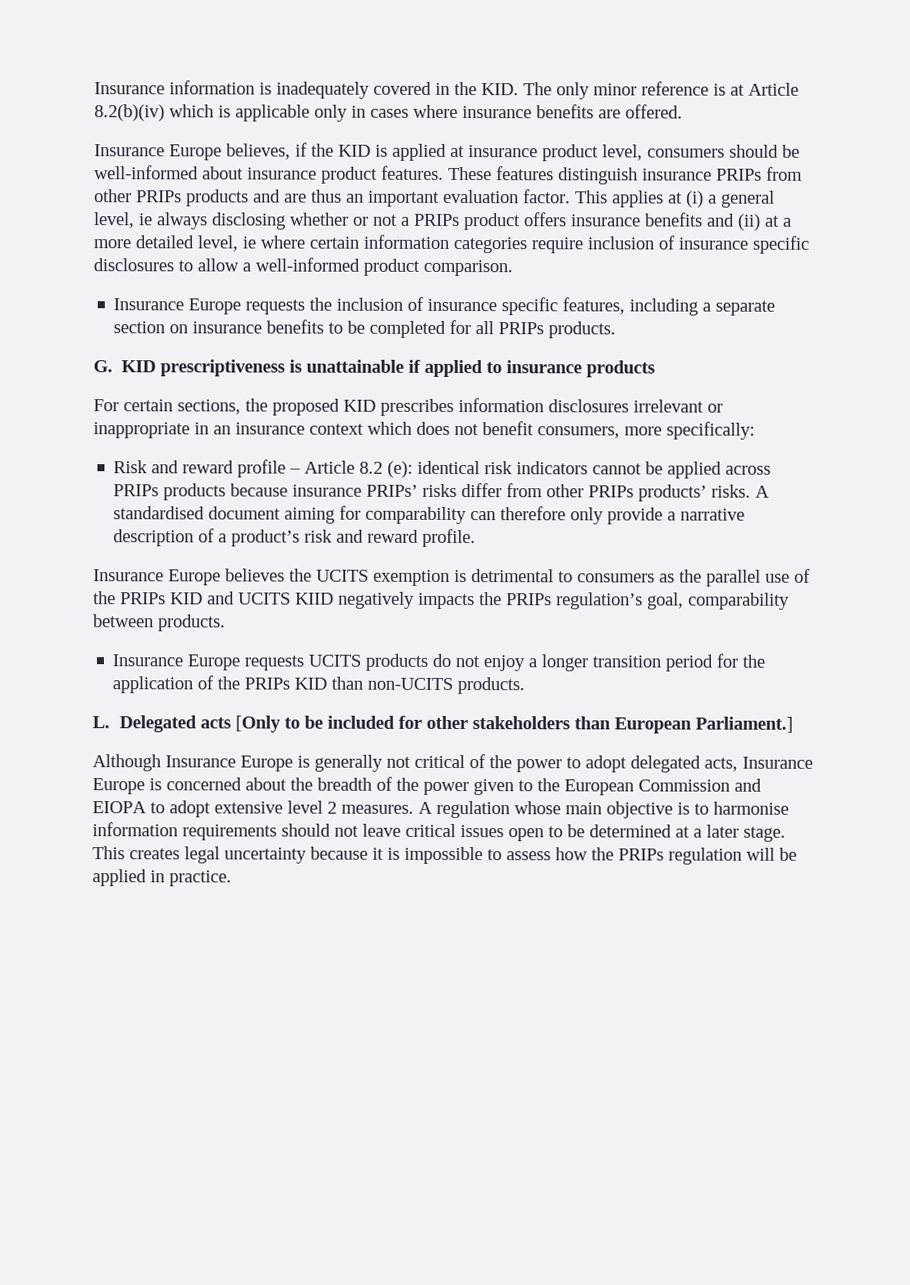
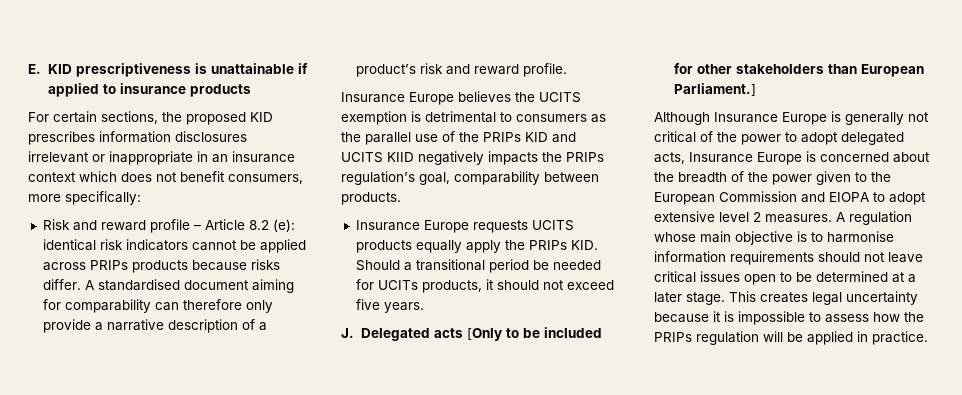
- Insurance information is inadequately covered in the KID. The only minor reference is at Article 8.2(b)(iv) which is applicable only in cases where insurance benefits are offered.
- Insurance Europe believes, if the KID is applied at insurance product level, consumers should be well-informed about insurance product features. These features distinguish insurance PRIPs from other PRIPs products and are thus an important evaluation factor. This applies at (i) a general level, ie always disclosing whether or not a PRIPs product offers insurance benefits and (ii) at a more detailed level, ie where certain information categories require inclusion of insurance specific disclosures to allow a well-informed product comparison.
- Insurance Europe requests the inclusion of insurance specific features, including a separate section on insurance benefits to be completed for all PRIPs products.
- G. KID prescriptiveness is unattainable if applied to insurance products
+ E. KID prescriptiveness is unattainable if applied to insurance products
- Risk and reward profile – Article 8.2 (e): identical risk indicators cannot be applied across PRIPs products because insurance PRIPs’ risks differ from other PRIPs products’ risks.
+ Risk and reward profile – Article 8.2 (e): identical risk indicators cannot be applied across PRIPs products because risks differ.
- Insurance Europe requests UCITS products do not enjoy a longer transition period for the application of the PRIPs KID than non-UCITS products.
- L. Delegated acts [Only to be included for other stakeholders than European Parliament.]
+ Insurance Europe requests UCITS products equally apply the PRIPs KID. Should a transitional period be needed for UCITs products, it should not exceed five years.
+ J. Delegated acts [Only to be included for other stakeholders than European Parliament.]

